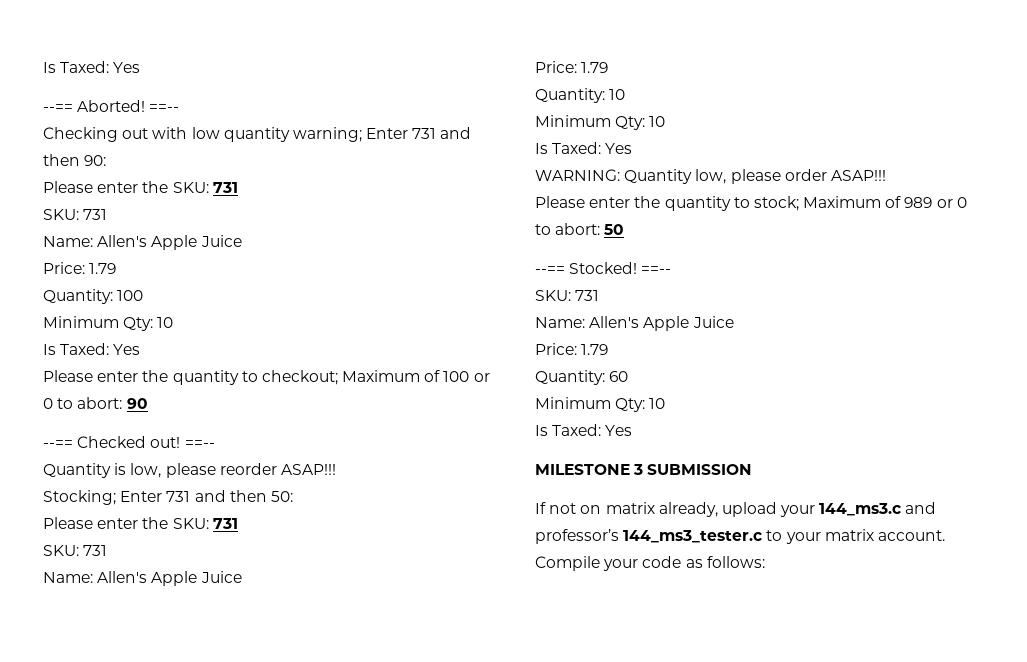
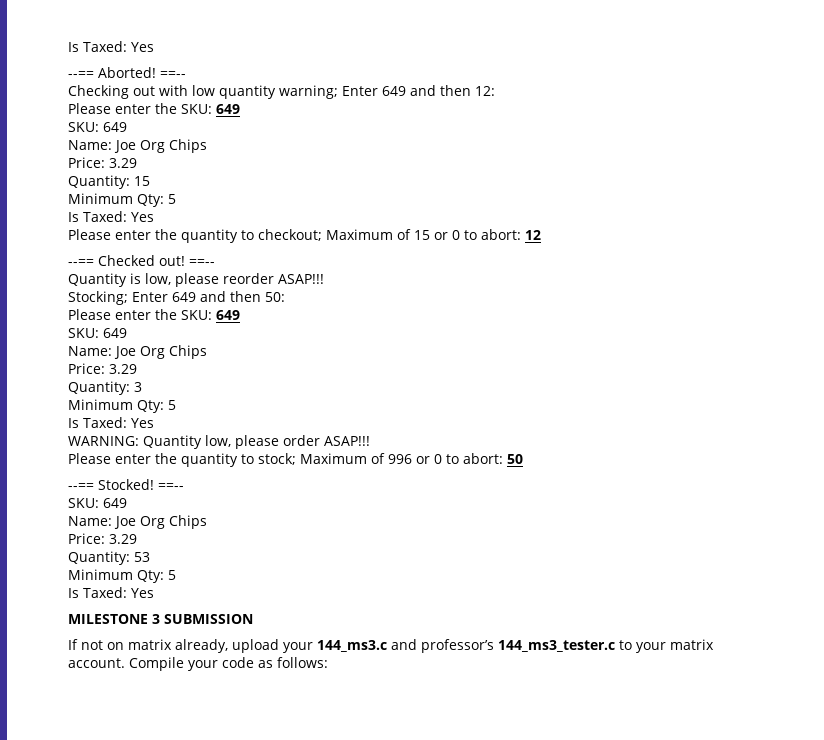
- Checking out with low quantity warning; Enter 731 and then 90:
- Please enter the SKU: 731
- SKU: 731
- Name: Allen's Apple Juice
- Price: 1.79
- Quantity: 100
- Minimum Qty: 10
+ Checking out with low quantity warning; Enter 649 and then 12:
+ Please enter the SKU: 649
+ SKU: 649
+ Name: Joe Org Chips
+ Price: 3.29
+ Quantity: 15
+ Minimum Qty: 5
- Please enter the quantity to checkout; Maximum of 100 or 0 to abort: 90
+ Please enter the quantity to checkout; Maximum of 15 or 0 to abort: 12
- Stocking; Enter 731 and then 50:
- Please enter the SKU: 731
- SKU: 731
- Name: Allen's Apple Juice
- Price: 1.79
- Quantity: 10
- Minimum Qty: 10
+ Stocking; Enter 649 and then 50:
+ Please enter the SKU: 649
+ SKU: 649
+ Name: Joe Org Chips
+ Price: 3.29
+ Quantity: 3
+ Minimum Qty: 5
- Please enter the quantity to stock; Maximum of 989 or 0 to abort: 50
+ Please enter the quantity to stock; Maximum of 996 or 0 to abort: 50
  --== Stocked! ==--
- SKU: 731
- Name: Allen's Apple Juice
- Price: 1.79
- Quantity: 60
- Minimum Qty: 10
+ SKU: 649
+ Name: Joe Org Chips
+ Price: 3.29
+ Quantity: 53
+ Minimum Qty: 5

